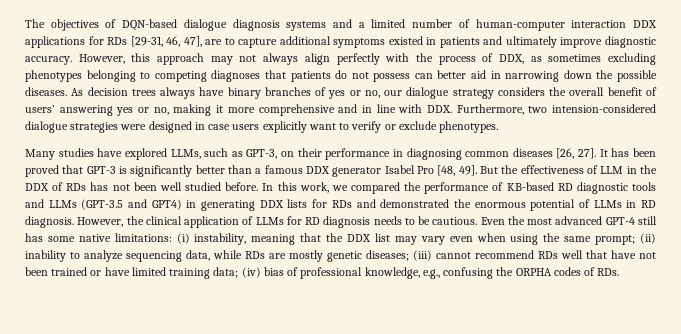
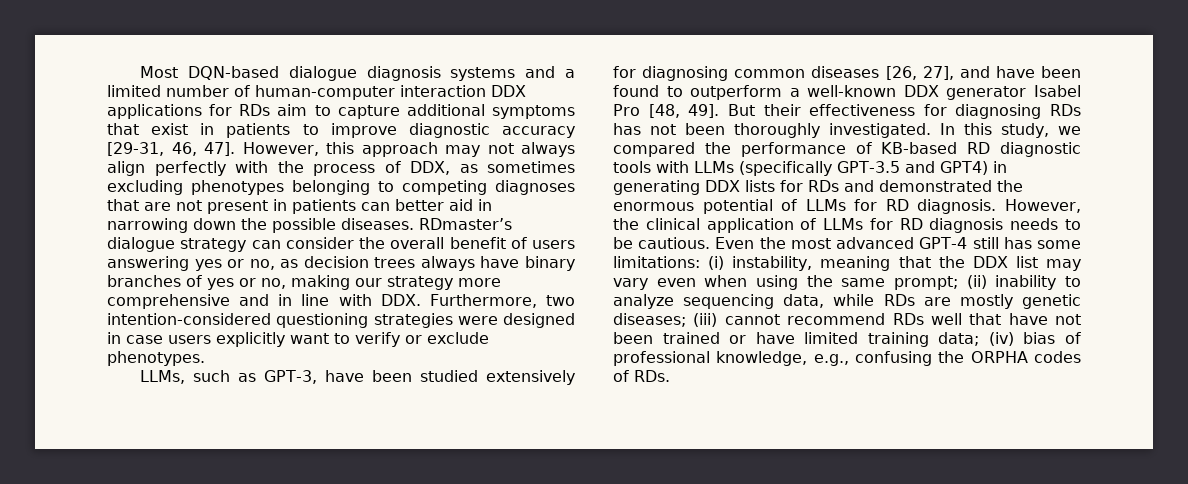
- The objectives of DQN-based dialogue diagnosis systems and a limited number of human-computer interaction DDX applications for RDs [29-31, 46, 47], are to capture additional symptoms existed in patients and ultimately improve diagnostic accuracy.
+ Most DQN-based dialogue diagnosis systems and a limited number of human-computer interaction DDX applications for RDs aim to capture additional symptoms that exist in patients to improve diagnostic accuracy [29-31, 46, 47].
- However, this approach may not always align perfectly with the process of DDX, as sometimes excluding phenotypes belonging to competing diagnoses that patients do not possess can better aid in narrowing down the possible diseases.
+ However, this approach may not always align perfectly with the process of DDX, as sometimes excluding phenotypes belonging to competing diagnoses that are not present in patients can better aid in narrowing down the possible diseases.
- As decision trees always have binary branches of yes or no, our dialogue strategy considers the overall benefit of users’ answering yes or no, making it more comprehensive and in line with DDX. Furthermore, two intension-considered dialogue strategies were designed in case users explicitly want to verify or exclude phenotypes.
+ RDmaster’s dialogue strategy can consider the overall benefit of users answering yes or no, as decision trees always have binary branches of yes or no, making our strategy more comprehensive and in line with DDX. Furthermore, two intention-considered questioning strategies were designed in case users explicitly want to verify or exclude phenotypes.
- Many studies have explored LLMs, such as GPT-3, on their performance in diagnosing common diseases [26, 27]. It has been proved that GPT-3 is significantly better than a famous DDX generator Isabel Pro [48, 49].
+ LLMs, such as GPT-3, have been studied extensively for diagnosing common diseases [26, 27], and have been found to outperform a well-known DDX generator Isabel Pro [48, 49].
- But the effectiveness of LLM in the DDX of RDs has not been well studied before.
+ But their effectiveness for diagnosing RDs has not been thoroughly investigated.
- In this work, we compared the performance of KB-based RD diagnostic tools and LLMs (GPT-3.5 and GPT4) in generating DDX lists for RDs and demonstrated the enormous potential of LLMs in RD diagnosis.
+ In this study, we compared the performance of KB-based RD diagnostic tools with LLMs (specifically GPT-3.5 and GPT4) in generating DDX lists for RDs and demonstrated the enormous potential of LLMs for RD diagnosis.
- Even the most advanced GPT-4 still has some native limitations:
+ Even the most advanced GPT-4 still has some limitations:

